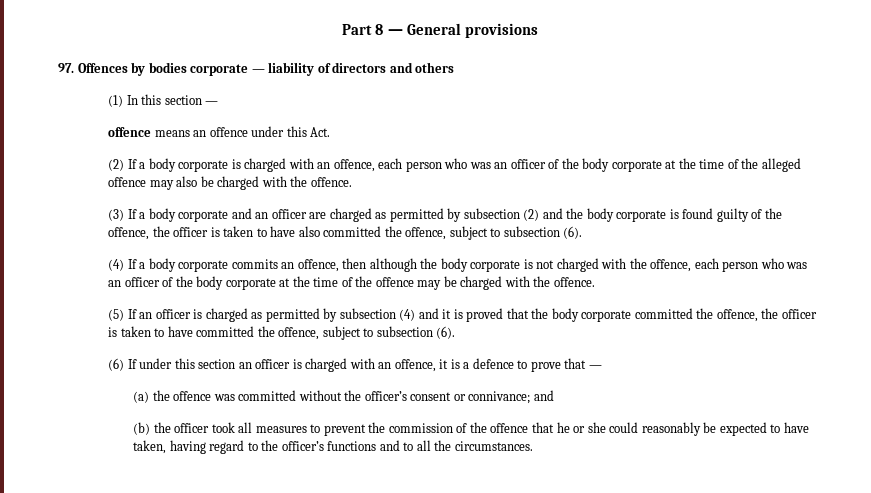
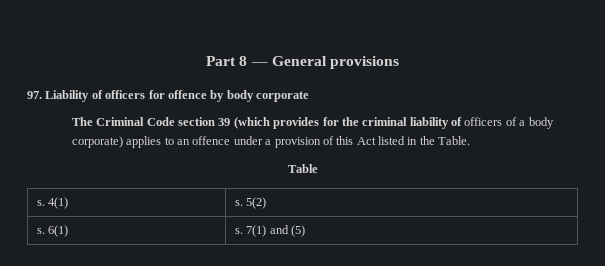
- 97. Offences by bodies corporate — liability of directors and others
- (1) In this section —
- offence means an offence under this Act.
- (2) If a body corporate is charged with an offence, each person who was an officer of the body corporate at the time of the alleged offence may also be charged with the offence.
- (3) If a body corporate and an officer are charged as permitted by subsection (2) and the body corporate is found guilty of the offence, the officer is taken to have also committed the offence, subject to subsection (6).
- (4) If a body corporate commits an offence, then although the body corporate is not charged with the offence, each person who was an officer of the body corporate at the time of the offence may be charged with the offence.
- (5) If an officer is charged as permitted by subsection (4) and it is proved that the body corporate committed the offence, the officer is taken to have committed the offence, subject to subsection (6).
- (6) If under this section an officer is charged with an offence, it is a defence to prove that —
- (a) the offence was committed without the officer’s consent or connivance; and
- (b) the officer took all measures to prevent the commission of the offence that he or she could reasonably be expected to have taken, having regard to the officer’s functions and to all the circumstances.
+ 97. Liability of officers for offence by body corporate
+ The Criminal Code section 39 (which provides for the criminal liability of officers of a body corporate) applies to an offence under a provision of this Act listed in the Table.
+ Table
+ s. 4(1) | s. 5(2)
+ s. 6(1) | s. 7(1) and (5)

